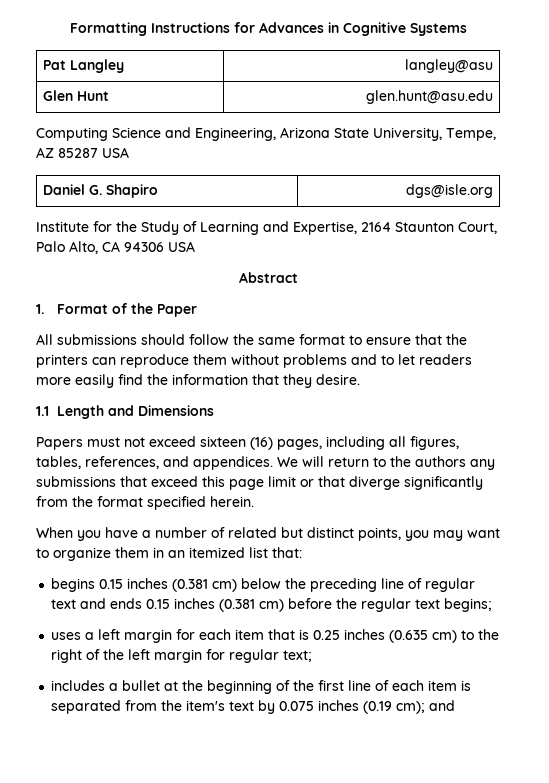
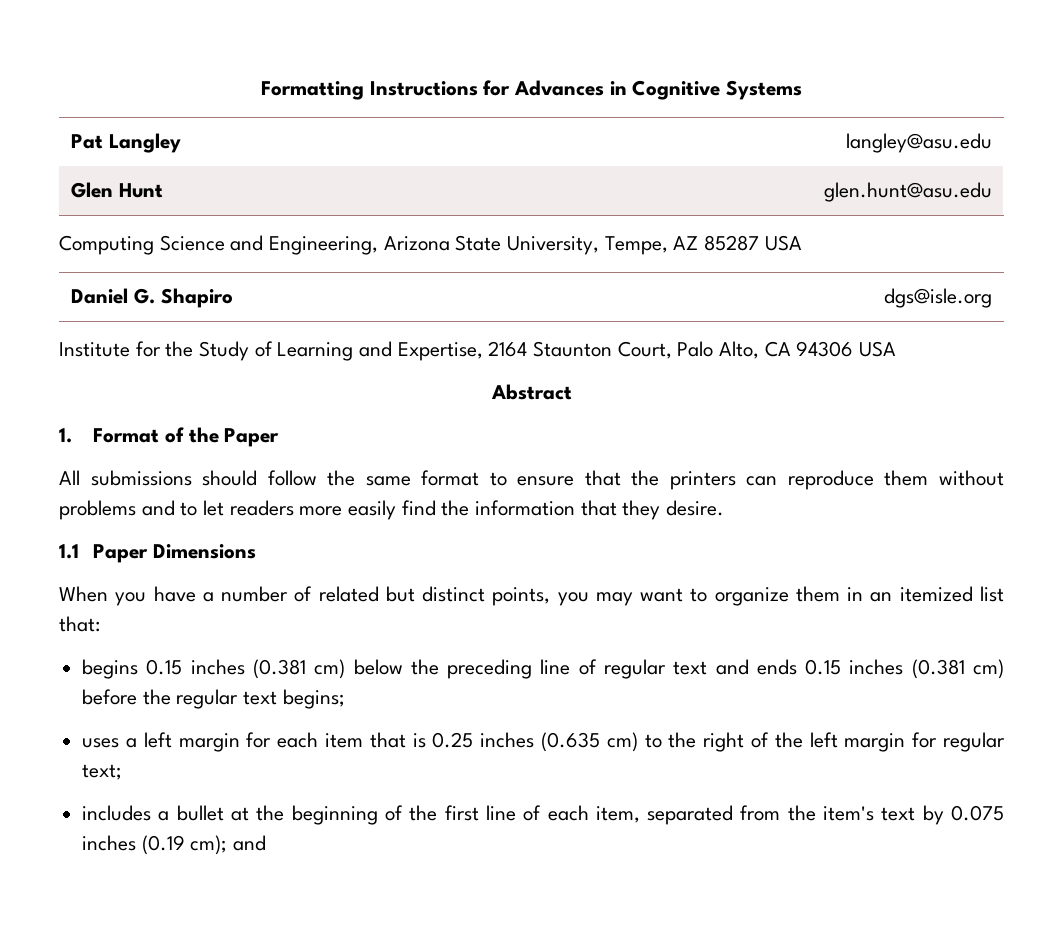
- Pat Langley | langley@asu
+ Pat Langley | langley@asu.edu
- 1.1 Length and Dimensions
+ 1.1 Paper Dimensions
- Papers must not exceed sixteen (16) pages, including all figures, tables, references, and appendices. We will return to the authors any submissions that exceed this page limit or that diverge significantly from the format specified herein.
- includes a bullet at the beginning of the first line of each item is separated from the item's text by 0.075 inches (0.19 cm); and
+ includes a bullet at the beginning of the first line of each item, separated from the item's text by 0.075 inches (0.19 cm); and

